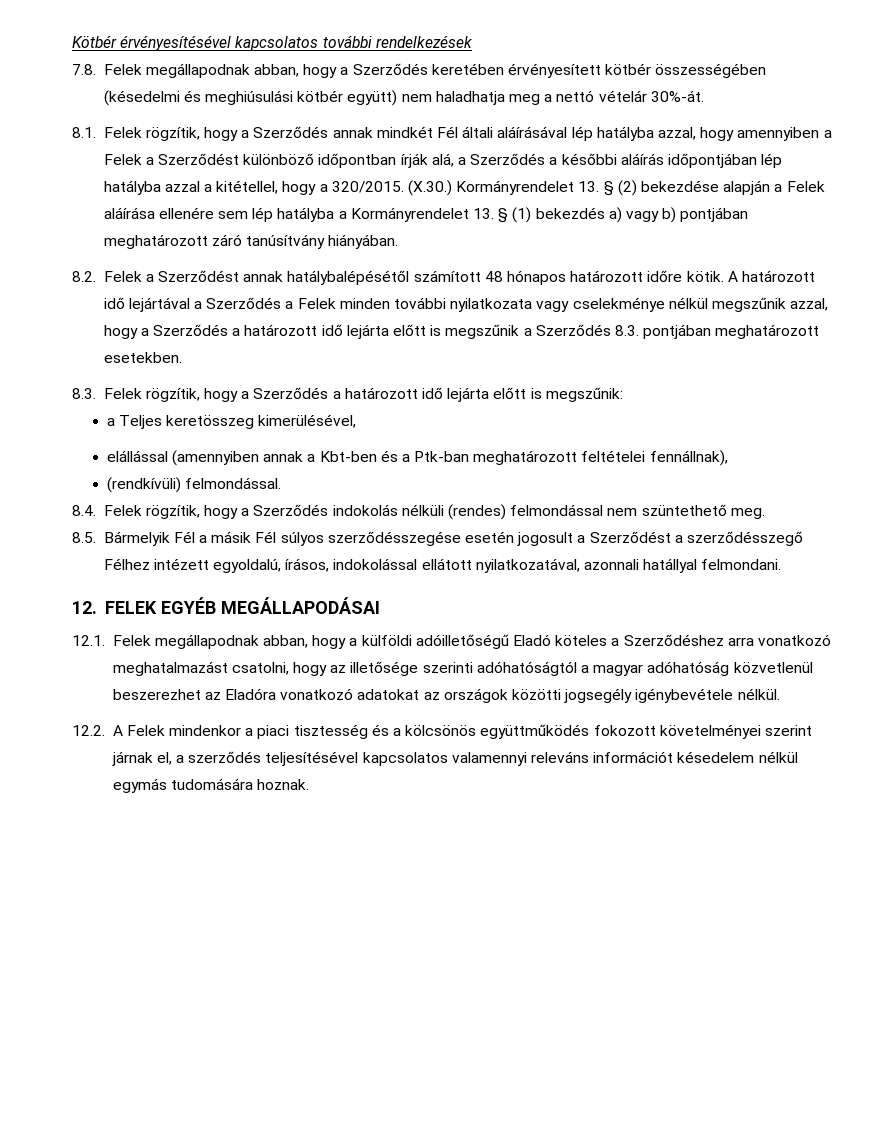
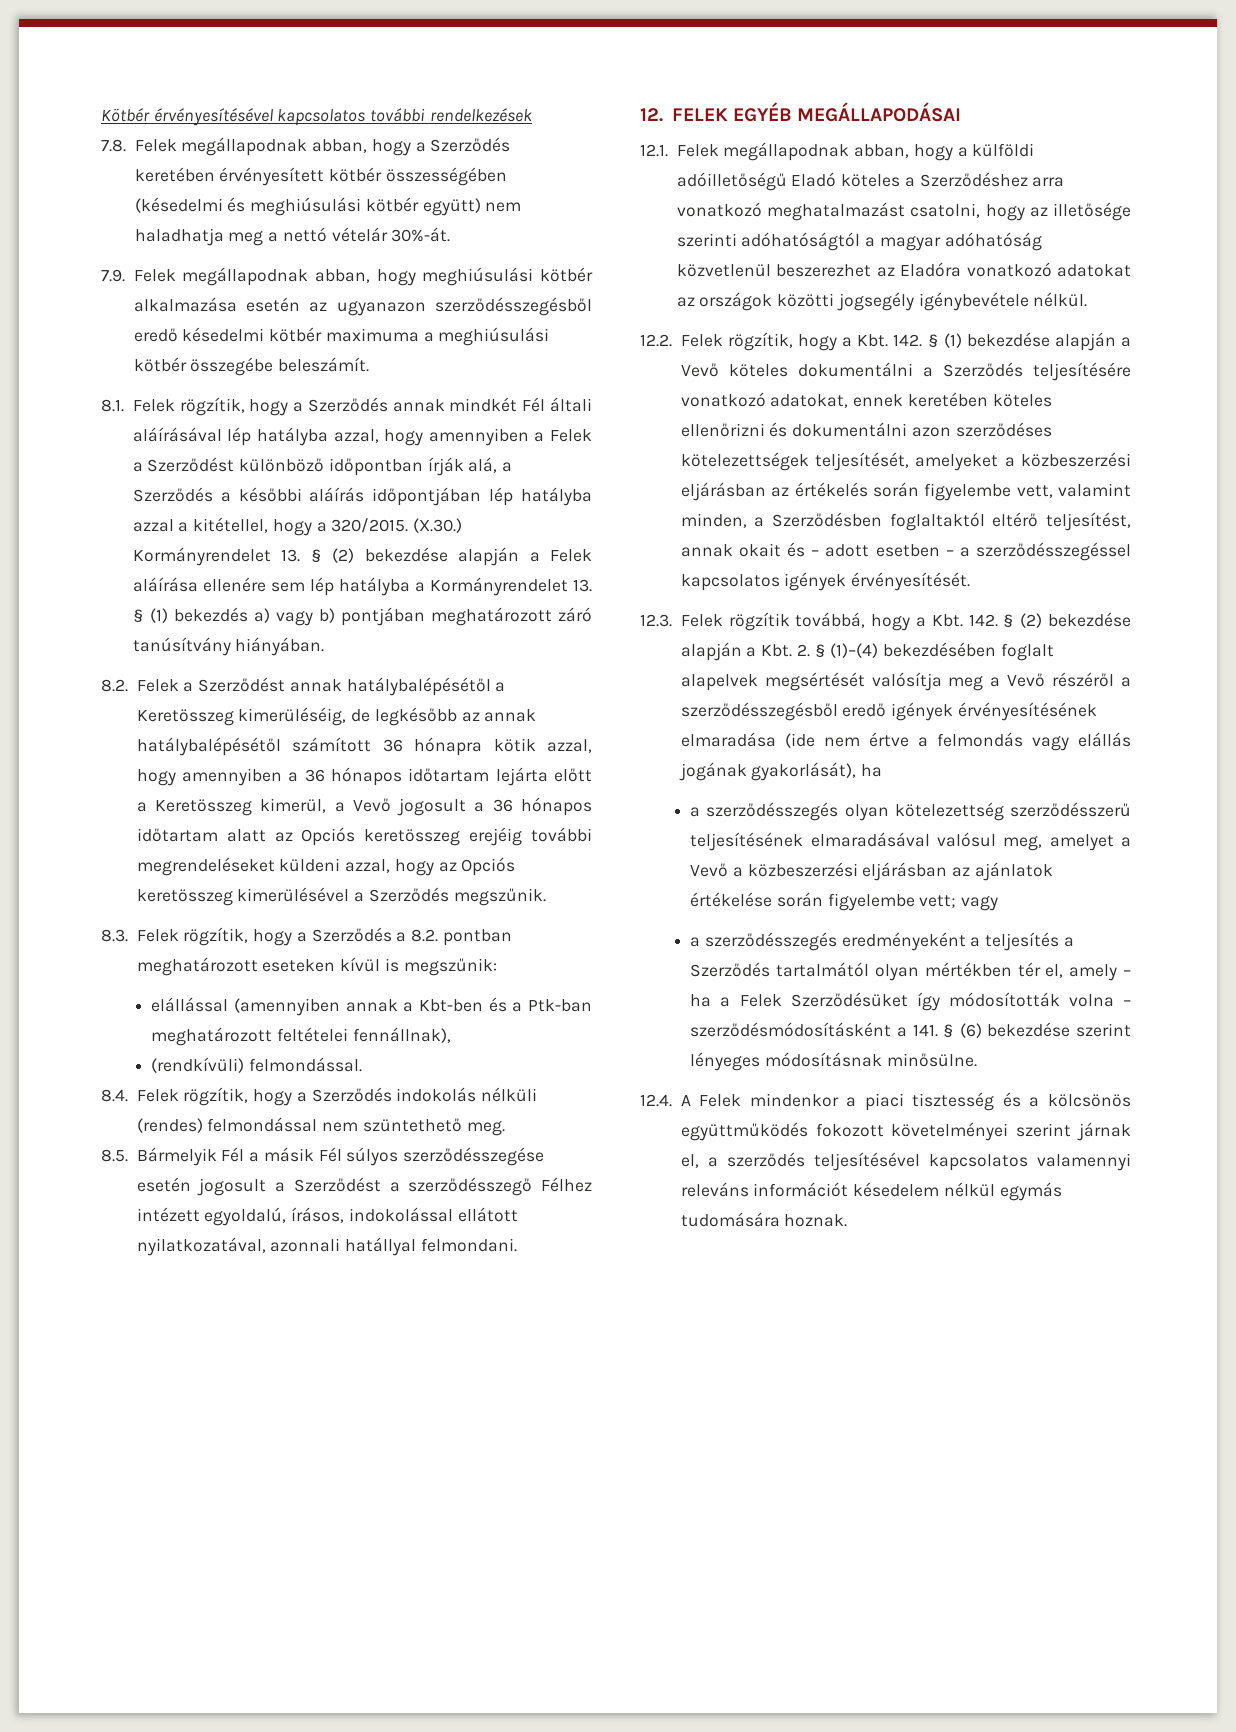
+ 7.9. Felek megállapodnak abban, hogy meghiúsulási kötbér alkalmazása esetén az ugyanazon szerződésszegésből eredő késedelmi kötbér maximuma a meghiúsulási kötbér összegébe beleszámít.
- 8.2. Felek a Szerződést annak hatálybalépésétől számított 48 hónapos határozott időre kötik. A határozott idő lejártával a Szerződés a Felek minden további nyilatkozata vagy cselekménye nélkül megszűnik azzal, hogy a Szerződés a határozott idő lejárta előtt is megszűnik a Szerződés 8.3. pontjában meghatározott esetekben.
+ 8.2. Felek a Szerződést annak hatálybalépésétől a Keretösszeg kimerüléséig, de legkésőbb az annak hatálybalépésétől számított 36 hónapra kötik azzal, hogy amennyiben a 36 hónapos időtartam lejárta előtt a Keretösszeg kimerül, a Vevő jogosult a 36 hónapos időtartam alatt az Opciós keretösszeg erejéig további megrendeléseket küldeni azzal, hogy az Opciós keretösszeg kimerülésével a Szerződés megszűnik.
- 8.3. Felek rögzítik, hogy a Szerződés a határozott idő lejárta előtt is megszűnik:
- a Teljes keretösszeg kimerülésével,
+ 8.3. Felek rögzítik, hogy a Szerződés a 8.2. pontban meghatározott eseteken kívül is megszűnik:
- 12.2. A Felek mindenkor a piaci tisztesség és a kölcsönös együttműködés fokozott követelményei szerint járnak el, a szerződés teljesítésével kapcsolatos valamennyi releváns információt késedelem nélkül egymás tudomására hoznak.
+ 12.2. Felek rögzítik, hogy a Kbt. 142. § (1) bekezdése alapján a Vevő köteles dokumentálni a Szerződés teljesítésére vonatkozó adatokat, ennek keretében köteles ellenőrizni és dokumentálni azon szerződéses kötelezettségek teljesítését, amelyeket a közbeszerzési eljárásban az értékelés során figyelembe vett, valamint minden, a Szerződésben foglaltaktól eltérő teljesítést, annak okait és – adott esetben – a szerződésszegéssel kapcsolatos igények érvényesítését.
+ 12.3. Felek rögzítik továbbá, hogy a Kbt. 142. § (2) bekezdése alapján a Kbt. 2. § (1)–(4) bekezdésében foglalt alapelvek megsértését valósítja meg a Vevő részéről a szerződésszegésből eredő igények érvényesítésének elmaradása (ide nem értve a felmondás vagy elállás jogának gyakorlását), ha
+ a szerződésszegés olyan kötelezettség szerződésszerű teljesítésének elmaradásával valósul meg, amelyet a Vevő a közbeszerzési eljárásban az ajánlatok értékelése során figyelembe vett; vagy
+ a szerződésszegés eredményeként a teljesítés a Szerződés tartalmától olyan mértékben tér el, amely – ha a Felek Szerződésüket így módosították volna – szerződésmódosításként a 141. § (6) bekezdése szerint lényeges módosításnak minősülne.
+ 12.4. A Felek mindenkor a piaci tisztesség és a kölcsönös együttműködés fokozott követelményei szerint járnak el, a szerződés teljesítésével kapcsolatos valamennyi releváns információt késedelem nélkül egymás tudomására hoznak.

